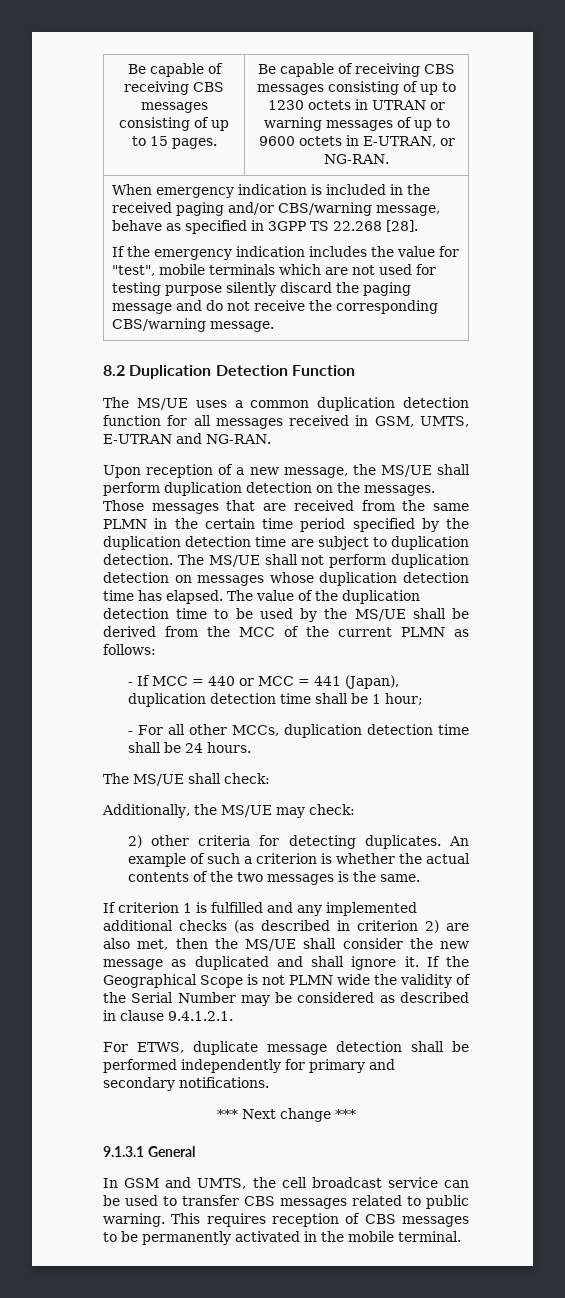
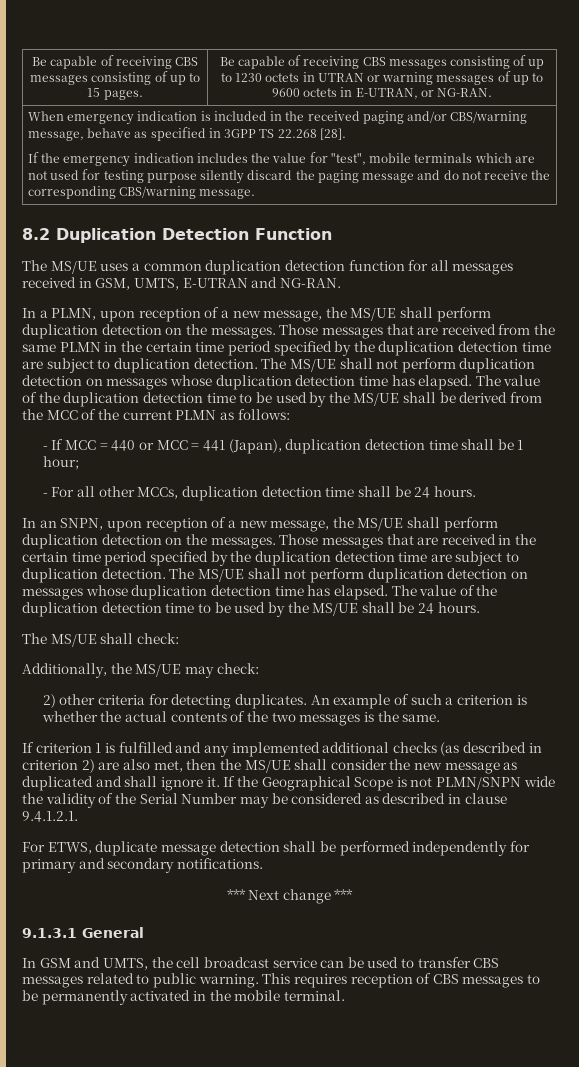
- Upon reception of a new message, the MS/UE shall perform duplication detection on the messages.
+ In a PLMN, upon reception of a new message, the MS/UE shall perform duplication detection on the messages.
+ In an SNPN, upon reception of a new message, the MS/UE shall perform duplication detection on the messages. Those messages that are received in the certain time period specified by the duplication detection time are subject to duplication detection. The MS/UE shall not perform duplication detection on messages whose duplication detection time has elapsed. The value of the duplication detection time to be used by the MS/UE shall be 24 hours.
- If the Geographical Scope is not PLMN wide the validity of the Serial Number may be considered as described in clause 9.4.1.2.1.
+ If the Geographical Scope is not PLMN/SNPN wide the validity of the Serial Number may be considered as described in clause 9.4.1.2.1.

